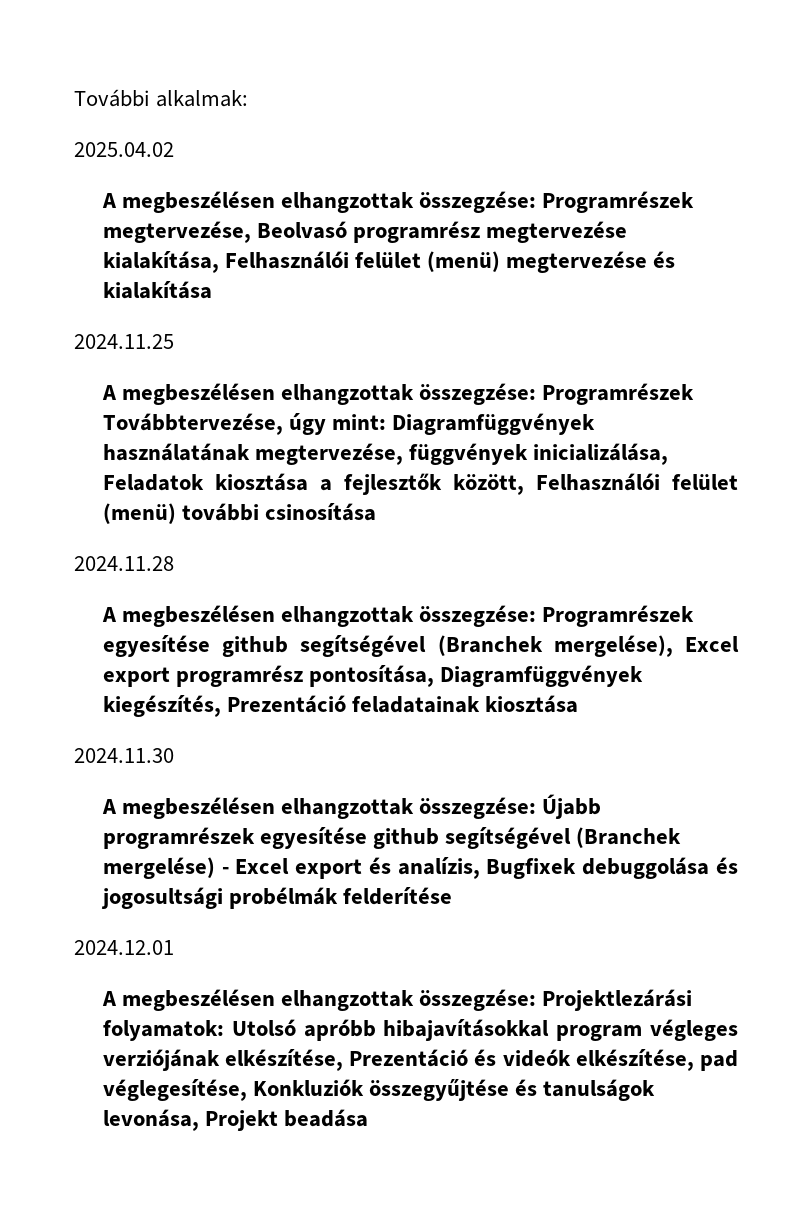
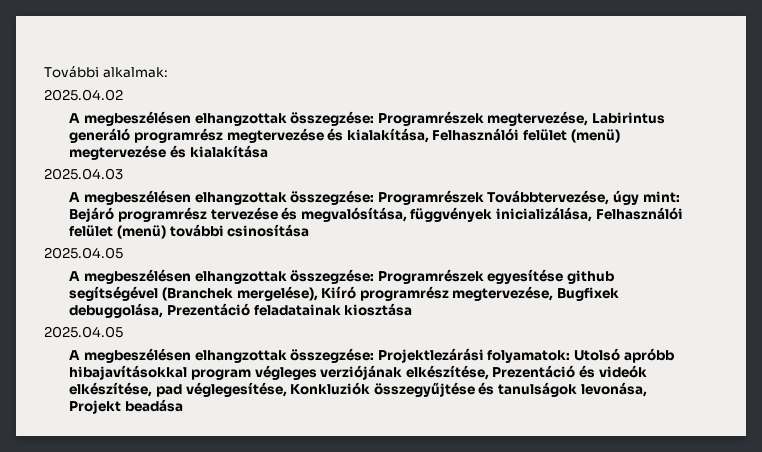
- A megbeszélésen elhangzottak összegzése: Programrészek megtervezése, Beolvasó programrész megtervezése kialakítása, Felhasználói felület (menü) megtervezése és kialakítása
+ A megbeszélésen elhangzottak összegzése: Programrészek megtervezése, Labirintus generáló programrész megtervezése és kialakítása, Felhasználói felület (menü) megtervezése és kialakítása
- 2024.11.25
+ 2025.04.03
- A megbeszélésen elhangzottak összegzése: Programrészek Továbbtervezése, úgy mint: Diagramfüggvények használatának megtervezése, függvények inicializálása, Feladatok kiosztása a fejlesztők között, Felhasználói felület (menü) további csinosítása
- 2024.11.28
+ A megbeszélésen elhangzottak összegzése: Programrészek Továbbtervezése, úgy mint: Bejáró programrész tervezése és megvalósítása, függvények inicializálása, Felhasználói felület (menü) további csinosítása
+ 2025.04.05
- A megbeszélésen elhangzottak összegzése: Programrészek egyesítése github segítségével (Branchek mergelése), Excel export programrész pontosítása, Diagramfüggvények kiegészítés, Prezentáció feladatainak kiosztása
- 2024.11.30
- A megbeszélésen elhangzottak összegzése: Újabb programrészek egyesítése github segítségével (Branchek mergelése) - Excel export és analízis, Bugfixek debuggolása és jogosultsági probélmák felderítése
- 2024.12.01
+ A megbeszélésen elhangzottak összegzése: Programrészek egyesítése github segítségével (Branchek mergelése), Kiíró programrész megtervezése, Bugfixek debuggolása, Prezentáció feladatainak kiosztása
+ 2025.04.05

